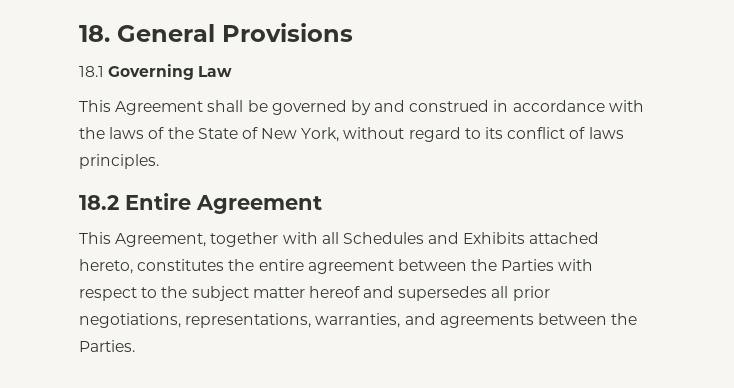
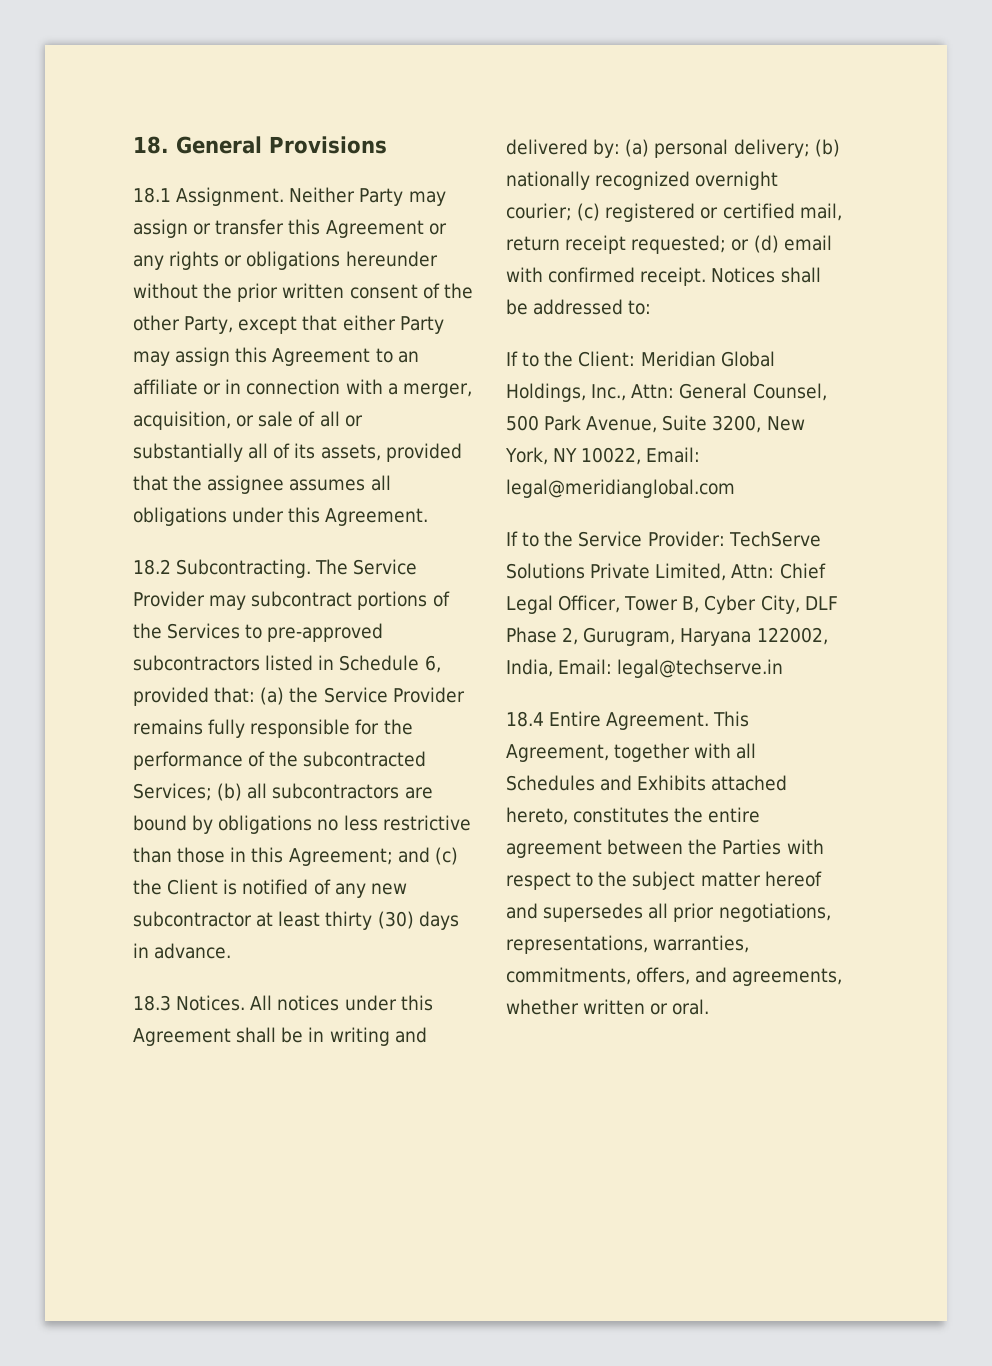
- 18.1 Governing Law
- This Agreement shall be governed by and construed in accordance with the laws of the State of New York, without regard to its conflict of laws principles.
- 18.2 Entire Agreement
- This Agreement, together with all Schedules and Exhibits attached hereto, constitutes the entire agreement between the Parties with respect to the subject matter hereof and supersedes all prior negotiations, representations, warranties, and agreements between the Parties.
+ 18.1 Assignment. Neither Party may assign or transfer this Agreement or any rights or obligations hereunder without the prior written consent of the other Party, except that either Party may assign this Agreement to an affiliate or in connection with a merger, acquisition, or sale of all or substantially all of its assets, provided that the assignee assumes all obligations under this Agreement.
+ 18.2 Subcontracting. The Service Provider may subcontract portions of the Services to pre-approved subcontractors listed in Schedule 6, provided that: (a) the Service Provider remains fully responsible for the performance of the subcontracted Services; (b) all subcontractors are bound by obligations no less restrictive than those in this Agreement; and (c) the Client is notified of any new subcontractor at least thirty (30) days in advance.
+ 18.3 Notices. All notices under this Agreement shall be in writing and delivered by: (a) personal delivery; (b) nationally recognized overnight courier; (c) registered or certified mail, return receipt requested; or (d) email with confirmed receipt. Notices shall be addressed to:
+ If to the Client: Meridian Global Holdings, Inc., Attn: General Counsel, 500 Park Avenue, Suite 3200, New York, NY 10022, Email: legal@meridianglobal.com
+ If to the Service Provider: TechServe Solutions Private Limited, Attn: Chief Legal Officer, Tower B, Cyber City, DLF Phase 2, Gurugram, Haryana 122002, India, Email: legal@techserve.in
+ 18.4 Entire Agreement. This Agreement, together with all Schedules and Exhibits attached hereto, constitutes the entire agreement between the Parties with respect to the subject matter hereof and supersedes all prior negotiations, representations, warranties, commitments, offers, and agreements, whether written or oral.

